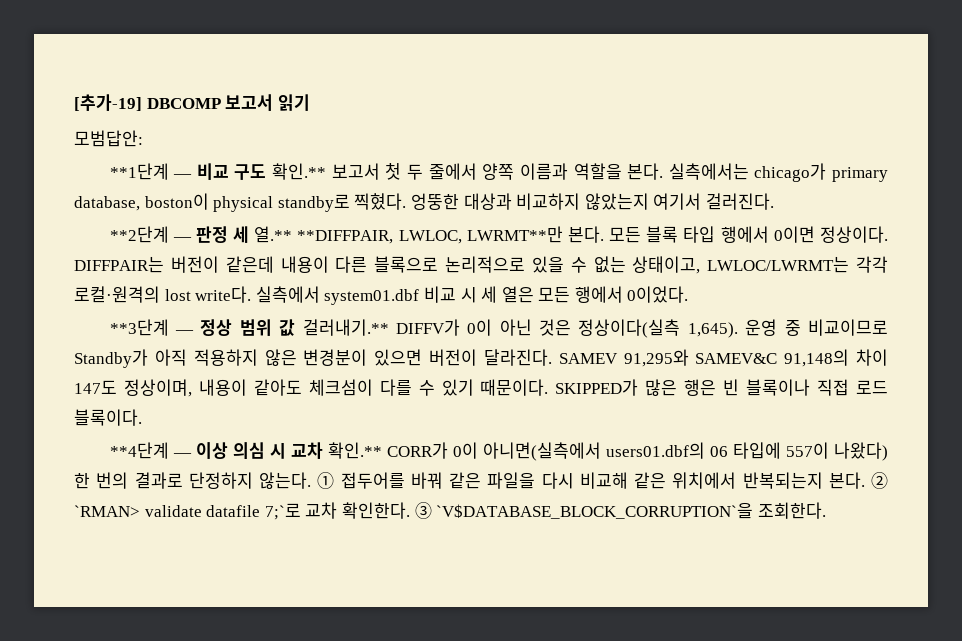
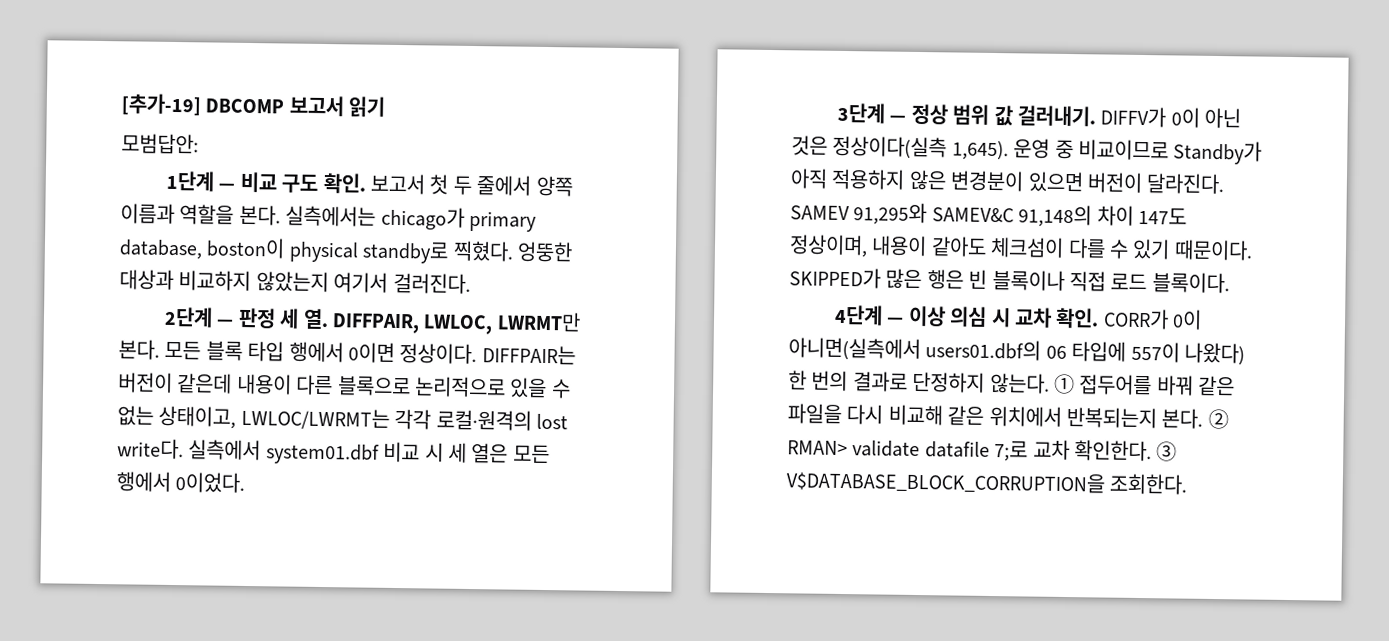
- **1단계 — 비교 구도 확인.** 보고서 첫 두 줄에서 양쪽 이름과 역할을 본다.
+ 1단계 — 비교 구도 확인. 보고서 첫 두 줄에서 양쪽 이름과 역할을 본다.
- **2단계 — 판정 세 열.** **DIFFPAIR, LWLOC, LWRMT**만 본다.
+ 2단계 — 판정 세 열. DIFFPAIR, LWLOC, LWRMT만 본다.
- **3단계 — 정상 범위 값 걸러내기.** DIFFV가 0이 아닌 것은 정상이다(실측 1,645).
+ 3단계 — 정상 범위 값 걸러내기. DIFFV가 0이 아닌 것은 정상이다(실측 1,645).
- **4단계 — 이상 의심 시 교차 확인.** CORR가 0이 아니면(실측에서 users01.dbf의 06 타입에 557이 나왔다) 한 번의 결과로 단정하지 않는다.
+ 4단계 — 이상 의심 시 교차 확인. CORR가 0이 아니면(실측에서 users01.dbf의 06 타입에 557이 나왔다) 한 번의 결과로 단정하지 않는다.
- ② `RMAN> validate datafile 7;`로 교차 확인한다.
+ ② RMAN> validate datafile 7;로 교차 확인한다.
- ③ `V$DATABASE_BLOCK_CORRUPTION`을 조회한다.
+ ③ V$DATABASE_BLOCK_CORRUPTION을 조회한다.

